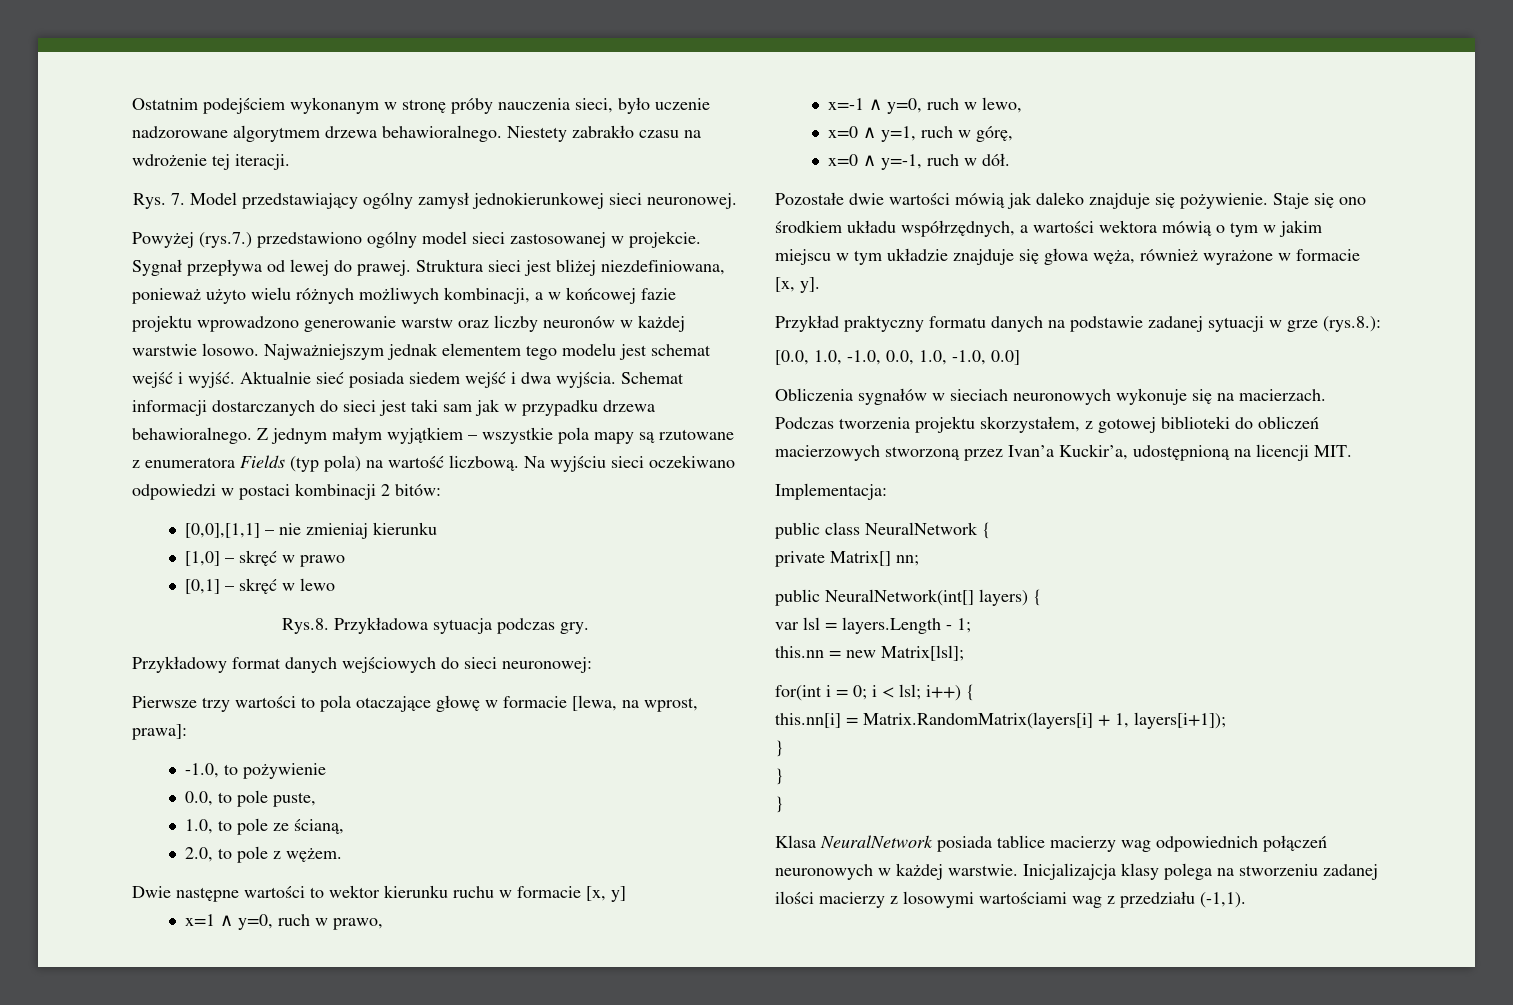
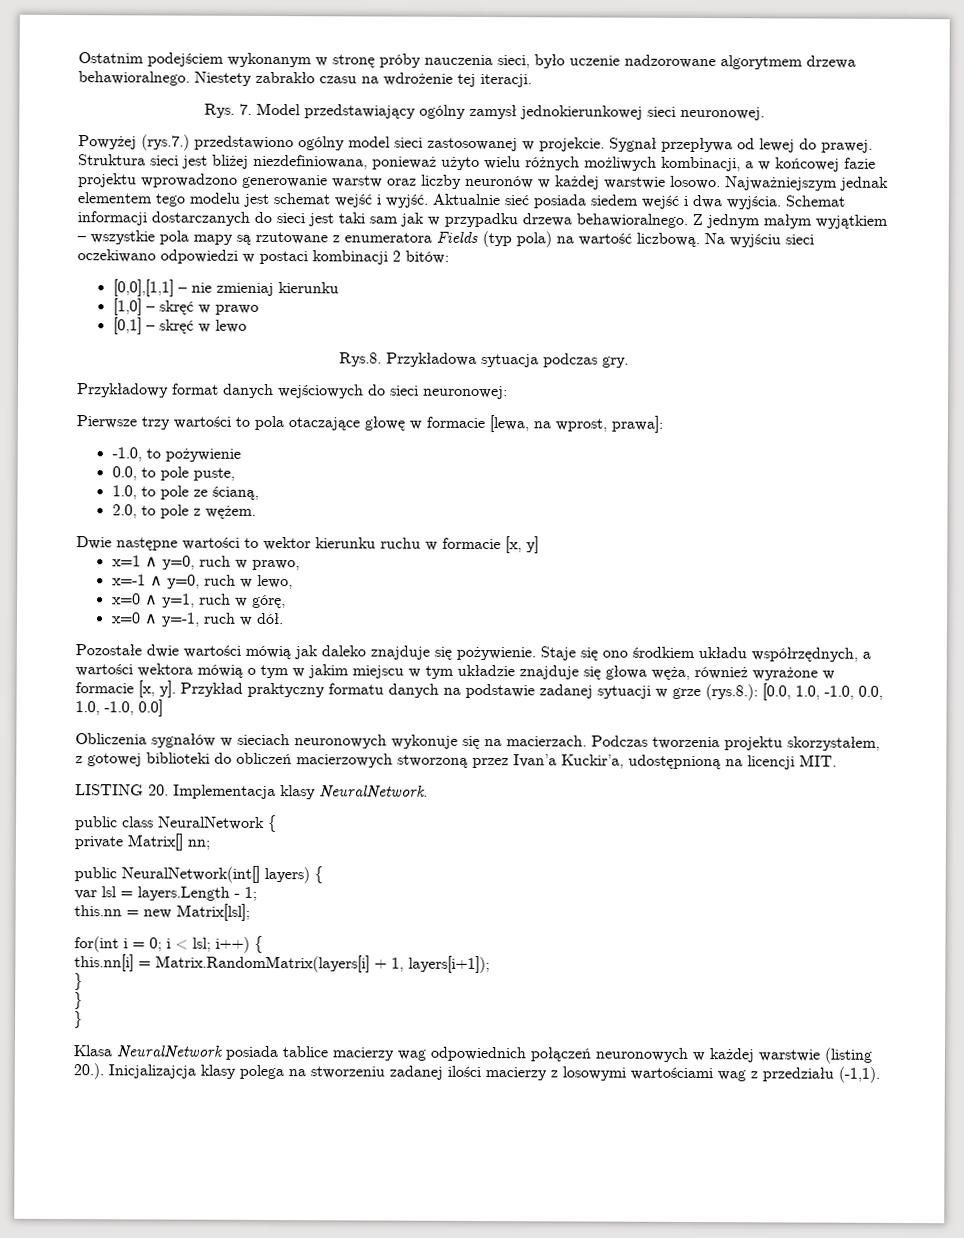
- Staje się ono środkiem układu współrzędnych, a wartości wektora mówią o tym w jakim miejscu w tym układzie znajduje się głowa węża, również wyrażone w formacie [x, y].
- Przykład praktyczny formatu danych na podstawie zadanej sytuacji w grze (rys.8.):
- [0.0, 1.0, -1.0, 0.0, 1.0, -1.0, 0.0]
+ Staje się ono środkiem układu współrzędnych, a wartości wektora mówią o tym w jakim miejscu w tym układzie znajduje się głowa węża, również wyrażone w formacie [x, y]. Przykład praktyczny formatu danych na podstawie zadanej sytuacji w grze (rys.8.): [0.0, 1.0, -1.0, 0.0, 1.0, -1.0, 0.0]
- Implementacja:
+ LISTING 20. Implementacja klasy NeuralNetwork.
- Klasa NeuralNetwork posiada tablice macierzy wag odpowiednich połączeń neuronowych w każdej warstwie. Inicjalizajcja klasy polega na stworzeniu zadanej ilości macierzy z losowymi wartościami wag z przedziału (-1,1).
+ Klasa NeuralNetwork posiada tablice macierzy wag odpowiednich połączeń neuronowych w każdej warstwie (listing 20.). Inicjalizajcja klasy polega na stworzeniu zadanej ilości macierzy z losowymi wartościami wag z przedziału (-1,1).

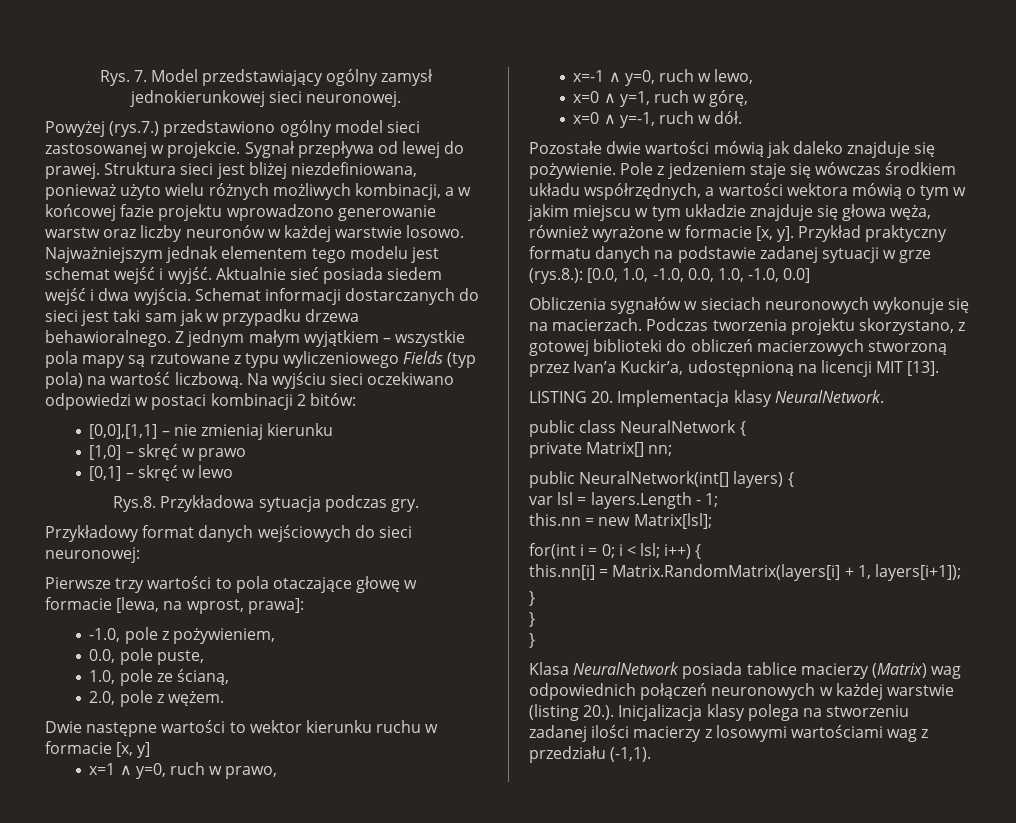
- Ostatnim podejściem wykonanym w stronę próby nauczenia sieci, było uczenie nadzorowane algorytmem drzewa behawioralnego. Niestety zabrakło czasu na wdrożenie tej iteracji.
- Z jednym małym wyjątkiem – wszystkie pola mapy są rzutowane z enumeratora Fields (typ pola) na wartość liczbową.
+ Z jednym małym wyjątkiem – wszystkie pola mapy są rzutowane z typu wyliczeniowego Fields (typ pola) na wartość liczbową.
- -1.0, to pożywienie
- 0.0, to pole puste,
+ -1.0, pole z pożywieniem,
+ 0.0, pole puste,
- 1.0, to pole ze ścianą,
+ 1.0, pole ze ścianą,
- 2.0, to pole z wężem.
+ 2.0, pole z wężem.
- Staje się ono środkiem układu współrzędnych, a wartości wektora mówią o tym w jakim miejscu w tym układzie znajduje się głowa węża, również wyrażone w formacie [x, y].
+ Pole z jedzeniem staje się wówczas środkiem układu współrzędnych, a wartości wektora mówią o tym w jakim miejscu w tym układzie znajduje się głowa węża, również wyrażone w formacie [x, y].
- Podczas tworzenia projektu skorzystałem, z gotowej biblioteki do obliczeń macierzowych stworzoną przez Ivan’a Kuckir’a, udostępnioną na licencji MIT.
+ Podczas tworzenia projektu skorzystano, z gotowej biblioteki do obliczeń macierzowych stworzoną przez Ivan’a Kuckir’a, udostępnioną na licencji MIT [13].
- Klasa NeuralNetwork posiada tablice macierzy wag odpowiednich połączeń neuronowych w każdej warstwie (listing 20.). Inicjalizajcja klasy polega na stworzeniu zadanej ilości macierzy z losowymi wartościami wag z przedziału (-1,1).
+ Klasa NeuralNetwork posiada tablice macierzy (Matrix) wag odpowiednich połączeń neuronowych w każdej warstwie (listing 20.). Inicjalizacja klasy polega na stworzeniu zadanej ilości macierzy z losowymi wartościami wag z przedziału (-1,1).

